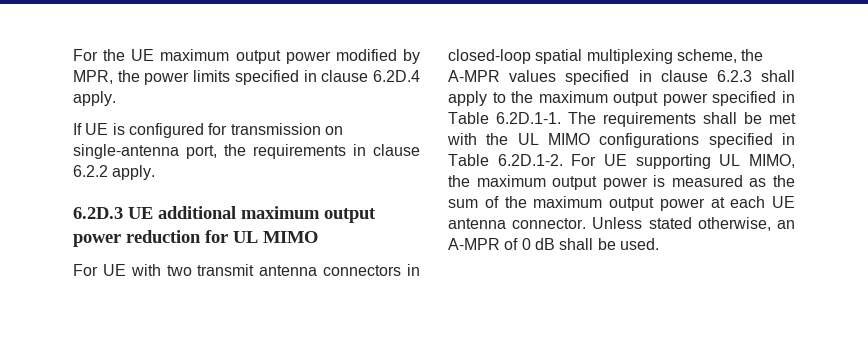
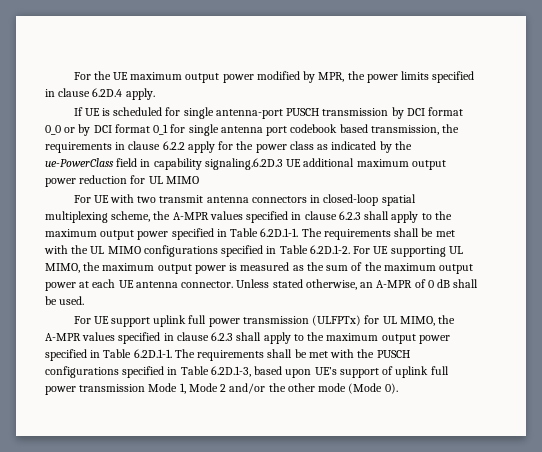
- If UE is configured for transmission on single-antenna port, the requirements in clause 6.2.2 apply.
- 6.2D.3 UE additional maximum output power reduction for UL MIMO
+ If UE is scheduled for single antenna-port PUSCH transmission by DCI format 0_0 or by DCI format 0_1 for single antenna port codebook based transmission, the requirements in clause 6.2.2 apply for the power class as indicated by the ue-PowerClass field in capability signaling.6.2D.3 UE additional maximum output power reduction for UL MIMO
+ For UE support uplink full power transmission (ULFPTx) for UL MIMO, the A-MPR values specified in clause 6.2.3 shall apply to the maximum output power specified in Table 6.2D.1-1. The requirements shall be met with the PUSCH configurations specified in Table 6.2D.1-3, based upon UE’s support of uplink full power transmission Mode 1, Mode 2 and/or the other mode (Mode 0).

